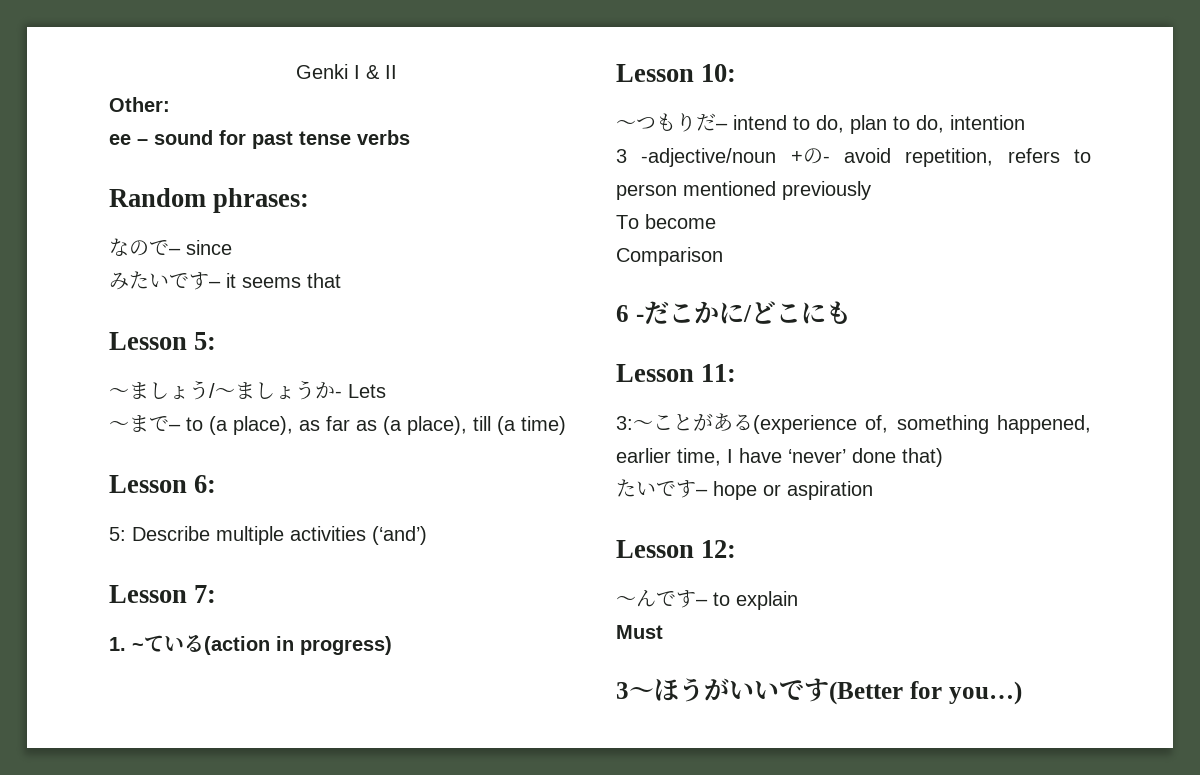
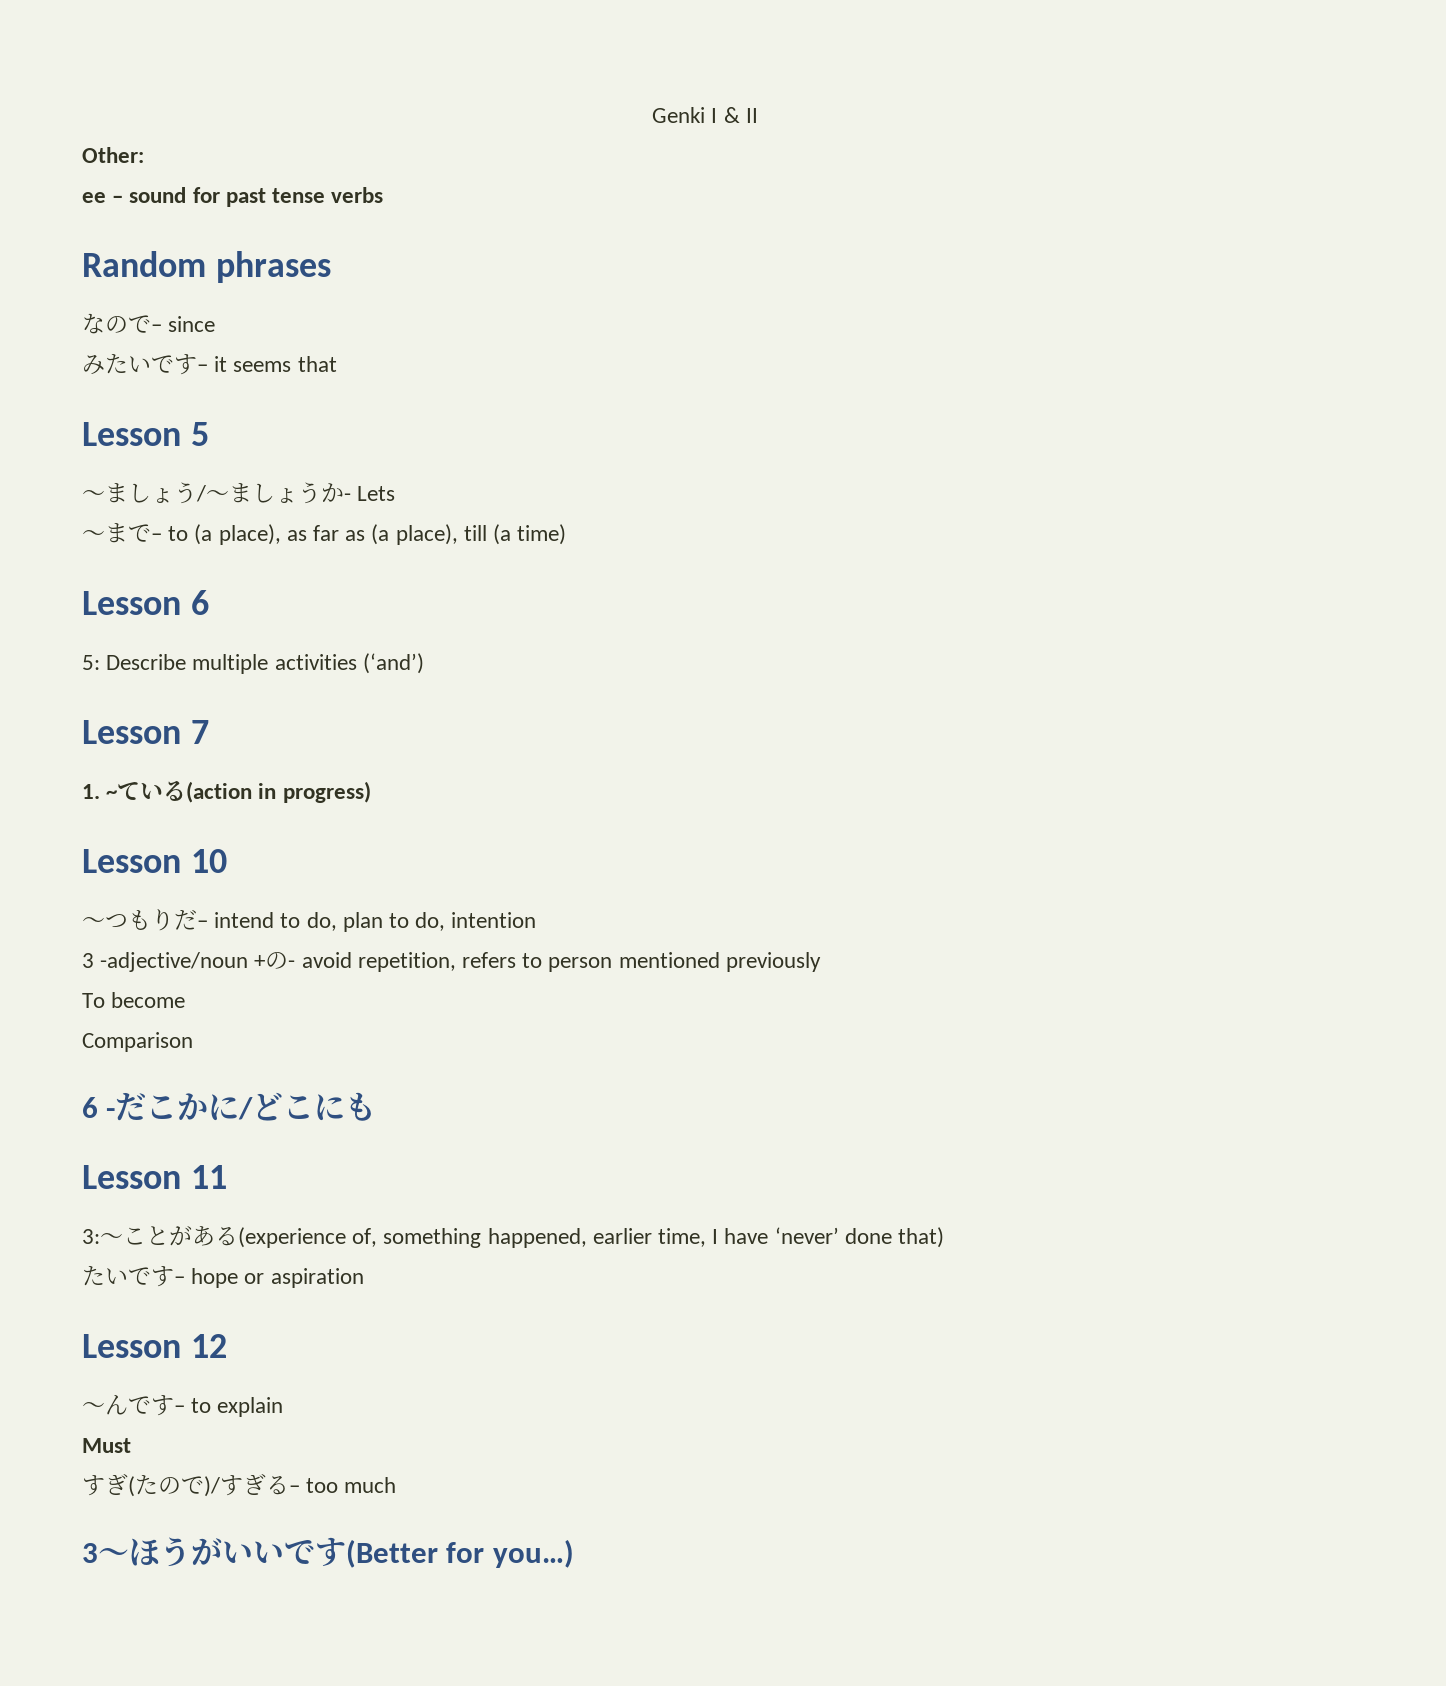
- Random phrases:
+ Random phrases
- Lesson 5:
+ Lesson 5
- Lesson 6:
+ Lesson 6
- Lesson 7:
+ Lesson 7
- Lesson 10:
+ Lesson 10
- Lesson 11:
+ Lesson 11
- Lesson 12:
+ Lesson 12
+ すぎ(たので)/すぎる– too much

